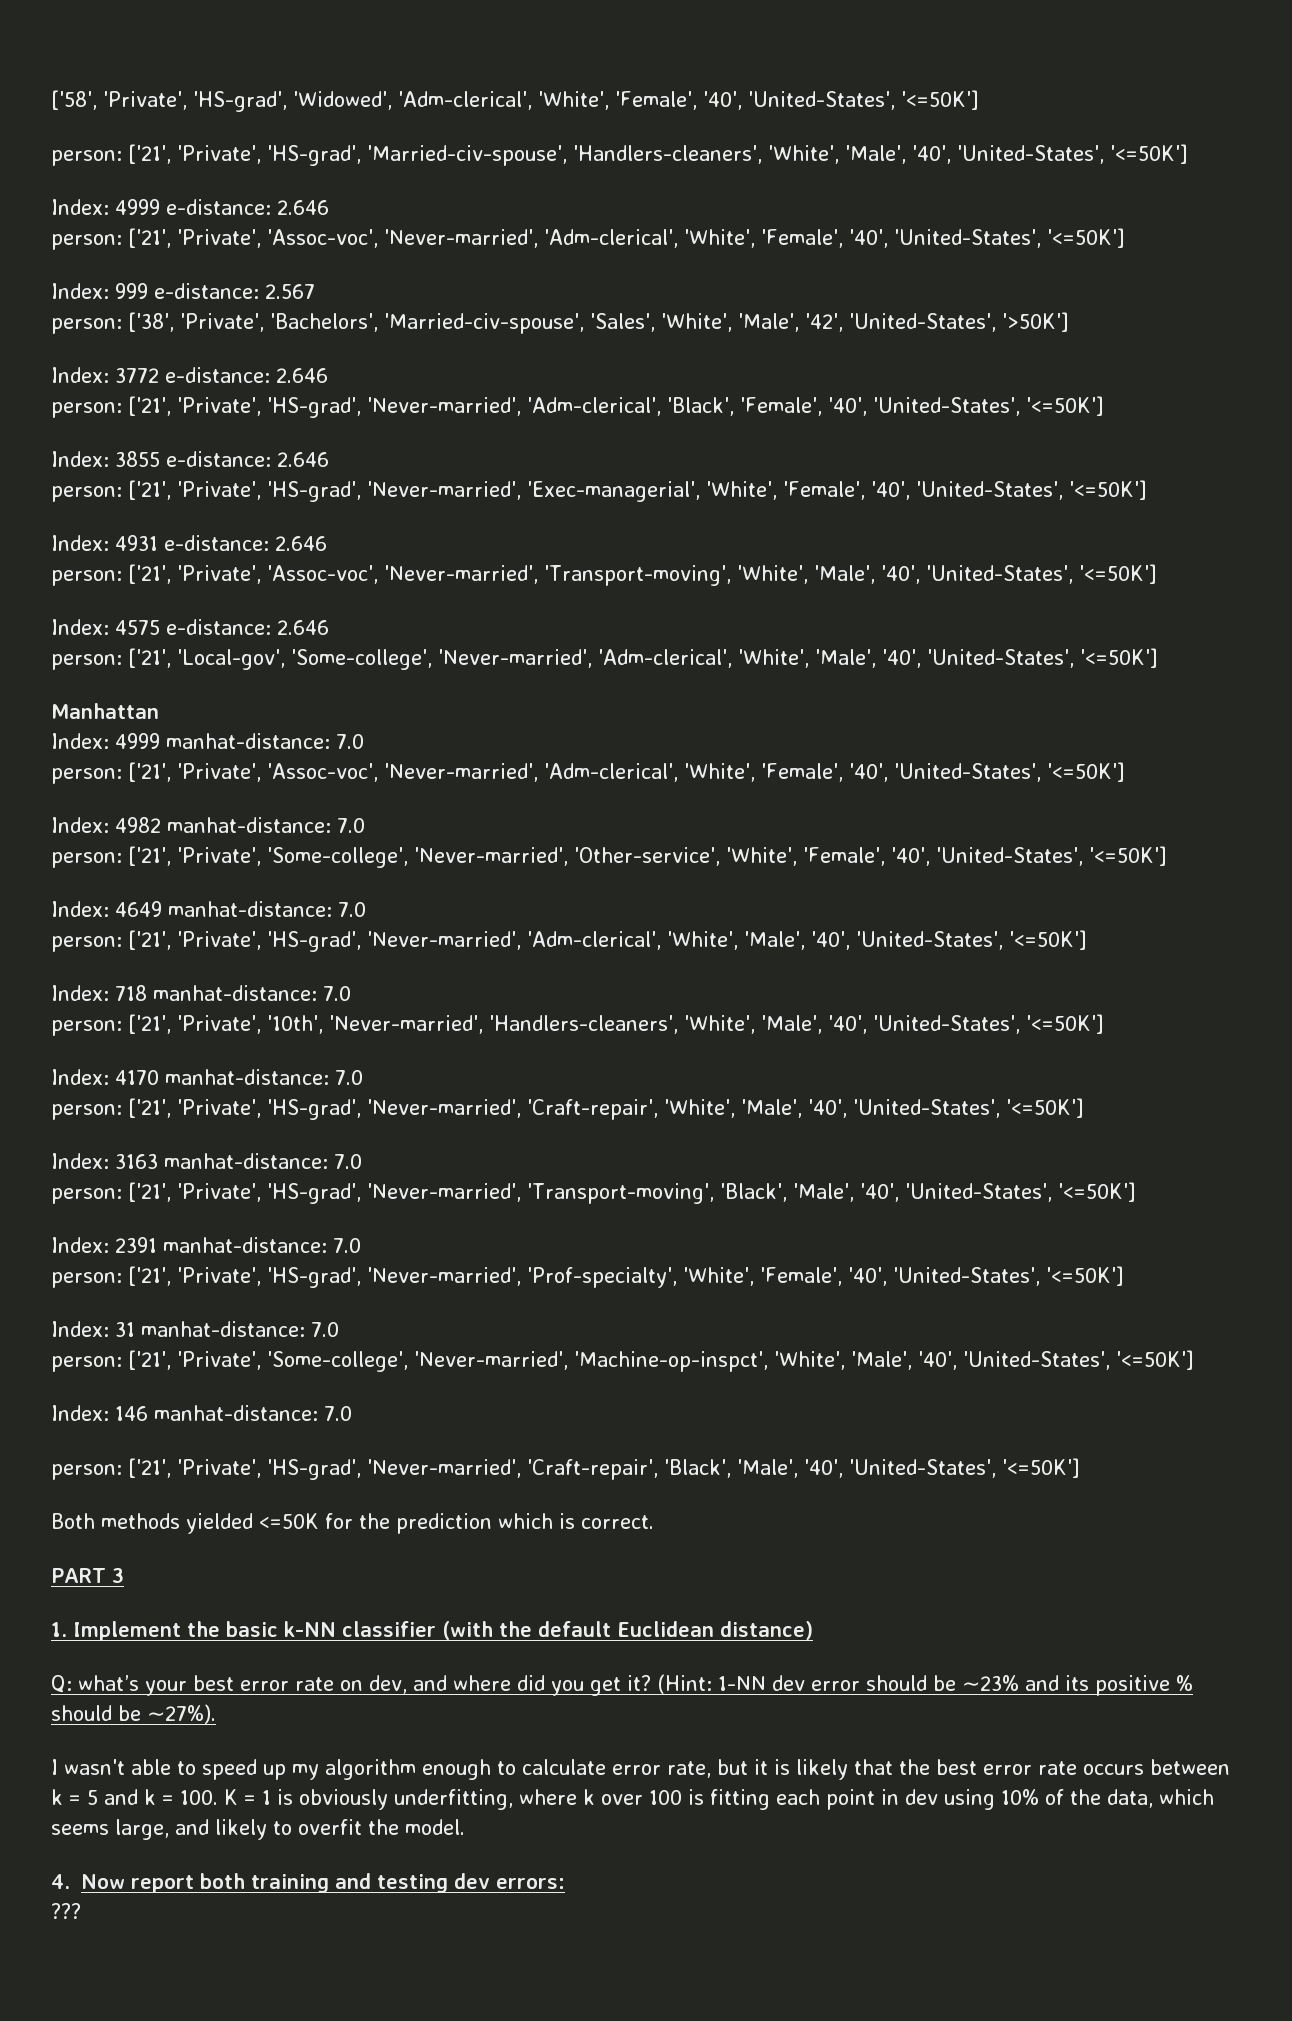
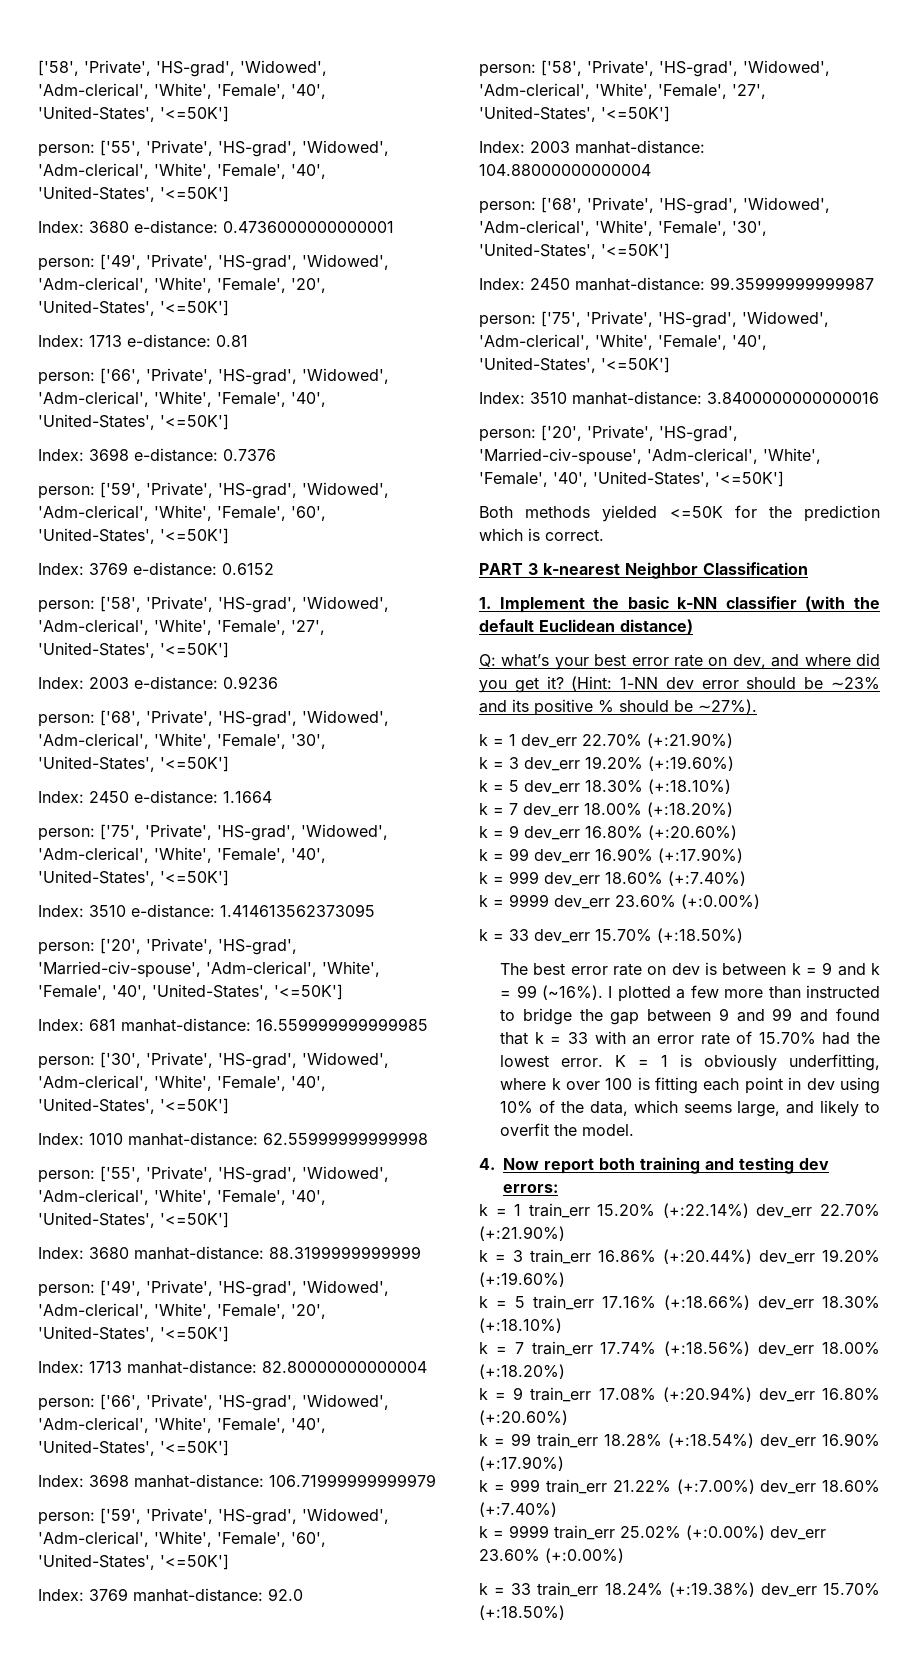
  ['58', 'Private', 'HS-grad', 'Widowed', 'Adm-clerical', 'White', 'Female', '40', 'United-States', '<=50K']
- person: ['21', 'Private', 'HS-grad', 'Married-civ-spouse', 'Handlers-cleaners', 'White', 'Male', '40', 'United-States', '<=50K']
- Index: 4999 e-distance: 2.646
- person: ['21', 'Private', 'Assoc-voc', 'Never-married', 'Adm-clerical', 'White', 'Female', '40', 'United-States', '<=50K']
- Index: 999 e-distance: 2.567
- person: ['38', 'Private', 'Bachelors', 'Married-civ-spouse', 'Sales', 'White', 'Male', '42', 'United-States', '>50K']
- Index: 3772 e-distance: 2.646
- person: ['21', 'Private', 'HS-grad', 'Never-married', 'Adm-clerical', 'Black', 'Female', '40', 'United-States', '<=50K']
- Index: 3855 e-distance: 2.646
- person: ['21', 'Private', 'HS-grad', 'Never-married', 'Exec-managerial', 'White', 'Female', '40', 'United-States', '<=50K']
- Index: 4931 e-distance: 2.646
- person: ['21', 'Private', 'Assoc-voc', 'Never-married', 'Transport-moving', 'White', 'Male', '40', 'United-States', '<=50K']
- Index: 4575 e-distance: 2.646
- person: ['21', 'Local-gov', 'Some-college', 'Never-married', 'Adm-clerical', 'White', 'Male', '40', 'United-States', '<=50K']
- Manhattan
- Index: 4999 manhat-distance: 7.0
- person: ['21', 'Private', 'Assoc-voc', 'Never-married', 'Adm-clerical', 'White', 'Female', '40', 'United-States', '<=50K']
- Index: 4982 manhat-distance: 7.0
- person: ['21', 'Private', 'Some-college', 'Never-married', 'Other-service', 'White', 'Female', '40', 'United-States', '<=50K']
- Index: 4649 manhat-distance: 7.0
- person: ['21', 'Private', 'HS-grad', 'Never-married', 'Adm-clerical', 'White', 'Male', '40', 'United-States', '<=50K']
- Index: 718 manhat-distance: 7.0
- person: ['21', 'Private', '10th', 'Never-married', 'Handlers-cleaners', 'White', 'Male', '40', 'United-States', '<=50K']
- Index: 4170 manhat-distance: 7.0
- person: ['21', 'Private', 'HS-grad', 'Never-married', 'Craft-repair', 'White', 'Male', '40', 'United-States', '<=50K']
- Index: 3163 manhat-distance: 7.0
- person: ['21', 'Private', 'HS-grad', 'Never-married', 'Transport-moving', 'Black', 'Male', '40', 'United-States', '<=50K']
- Index: 2391 manhat-distance: 7.0
- person: ['21', 'Private', 'HS-grad', 'Never-married', 'Prof-specialty', 'White', 'Female', '40', 'United-States', '<=50K']
- Index: 31 manhat-distance: 7.0
- person: ['21', 'Private', 'Some-college', 'Never-married', 'Machine-op-inspct', 'White', 'Male', '40', 'United-States', '<=50K']
- Index: 146 manhat-distance: 7.0
- person: ['21', 'Private', 'HS-grad', 'Never-married', 'Craft-repair', 'Black', 'Male', '40', 'United-States', '<=50K']
+ person: ['55', 'Private', 'HS-grad', 'Widowed', 'Adm-clerical', 'White', 'Female', '40', 'United-States', '<=50K']
+ Index: 3680 e-distance: 0.4736000000000001
+ person: ['49', 'Private', 'HS-grad', 'Widowed', 'Adm-clerical', 'White', 'Female', '20', 'United-States', '<=50K']
+ Index: 1713 e-distance: 0.81
+ person: ['66', 'Private', 'HS-grad', 'Widowed', 'Adm-clerical', 'White', 'Female', '40', 'United-States', '<=50K']
+ Index: 3698 e-distance: 0.7376
+ person: ['59', 'Private', 'HS-grad', 'Widowed', 'Adm-clerical', 'White', 'Female', '60', 'United-States', '<=50K']
+ Index: 3769 e-distance: 0.6152
+ person: ['58', 'Private', 'HS-grad', 'Widowed', 'Adm-clerical', 'White', 'Female', '27', 'United-States', '<=50K']
+ Index: 2003 e-distance: 0.9236
+ person: ['68', 'Private', 'HS-grad', 'Widowed', 'Adm-clerical', 'White', 'Female', '30', 'United-States', '<=50K']
+ Index: 2450 e-distance: 1.1664
+ person: ['75', 'Private', 'HS-grad', 'Widowed', 'Adm-clerical', 'White', 'Female', '40', 'United-States', '<=50K']
+ Index: 3510 e-distance: 1.414613562373095
+ person: ['20', 'Private', 'HS-grad', 'Married-civ-spouse', 'Adm-clerical', 'White', 'Female', '40', 'United-States', '<=50K']
+ Index: 681 manhat-distance: 16.559999999999985
+ person: ['30', 'Private', 'HS-grad', 'Widowed', 'Adm-clerical', 'White', 'Female', '40', 'United-States', '<=50K']
+ Index: 1010 manhat-distance: 62.55999999999998
+ person: ['55', 'Private', 'HS-grad', 'Widowed', 'Adm-clerical', 'White', 'Female', '40', 'United-States', '<=50K']
+ Index: 3680 manhat-distance: 88.3199999999999
+ person: ['49', 'Private', 'HS-grad', 'Widowed', 'Adm-clerical', 'White', 'Female', '20', 'United-States', '<=50K']
+ Index: 1713 manhat-distance: 82.80000000000004
+ person: ['66', 'Private', 'HS-grad', 'Widowed', 'Adm-clerical', 'White', 'Female', '40', 'United-States', '<=50K']
+ Index: 3698 manhat-distance: 106.71999999999979
+ person: ['59', 'Private', 'HS-grad', 'Widowed', 'Adm-clerical', 'White', 'Female', '60', 'United-States', '<=50K']
+ Index: 3769 manhat-distance: 92.0
+ person: ['58', 'Private', 'HS-grad', 'Widowed', 'Adm-clerical', 'White', 'Female', '27', 'United-States', '<=50K']
+ Index: 2003 manhat-distance: 104.88000000000004
+ person: ['68', 'Private', 'HS-grad', 'Widowed', 'Adm-clerical', 'White', 'Female', '30', 'United-States', '<=50K']
+ Index: 2450 manhat-distance: 99.35999999999987
+ person: ['75', 'Private', 'HS-grad', 'Widowed', 'Adm-clerical', 'White', 'Female', '40', 'United-States', '<=50K']
+ Index: 3510 manhat-distance: 3.8400000000000016
+ person: ['20', 'Private', 'HS-grad', 'Married-civ-spouse', 'Adm-clerical', 'White', 'Female', '40', 'United-States', '<=50K']
- PART 3
+ PART 3 k-nearest Neighbor Classification
- I wasn't able to speed up my algorithm enough to calculate error rate, but it is likely that the best error rate occurs between k = 5 and k = 100. K = 1 is obviously underfitting, where k over 100 is fitting each point in dev using 10% of the data, which seems large, and likely to overfit the model.
+ k = 1 dev_err 22.70% (+:21.90%)
+ k = 3 dev_err 19.20% (+:19.60%)
+ k = 5 dev_err 18.30% (+:18.10%)
+ k = 7 dev_err 18.00% (+:18.20%)
+ k = 9 dev_err 16.80% (+:20.60%)
+ k = 99 dev_err 16.90% (+:17.90%)
+ k = 999 dev_err 18.60% (+:7.40%)
+ k = 9999 dev_err 23.60% (+:0.00%)
+ k = 33 dev_err 15.70% (+:18.50%)
+ The best error rate on dev is between k = 9 and k = 99 (~16%). I plotted a few more than instructed to bridge the gap between 9 and 99 and found that k = 33 with an error rate of 15.70% had the lowest error. K = 1 is obviously underfitting, where k over 100 is fitting each point in dev using 10% of the data, which seems large, and likely to overfit the model.
- ???
+ k = 1 train_err 15.20% (+:22.14%) dev_err 22.70% (+:21.90%)
+ k = 3 train_err 16.86% (+:20.44%) dev_err 19.20% (+:19.60%)
+ k = 5 train_err 17.16% (+:18.66%) dev_err 18.30% (+:18.10%)
+ k = 7 train_err 17.74% (+:18.56%) dev_err 18.00% (+:18.20%)
+ k = 9 train_err 17.08% (+:20.94%) dev_err 16.80% (+:20.60%)
+ k = 99 train_err 18.28% (+:18.54%) dev_err 16.90% (+:17.90%)
+ k = 999 train_err 21.22% (+:7.00%) dev_err 18.60% (+:7.40%)
+ k = 9999 train_err 25.02% (+:0.00%) dev_err 23.60% (+:0.00%)
+ k = 33 train_err 18.24% (+:19.38%) dev_err 15.70% (+:18.50%)

